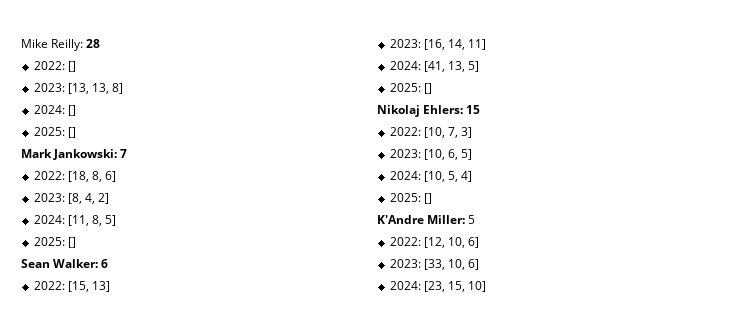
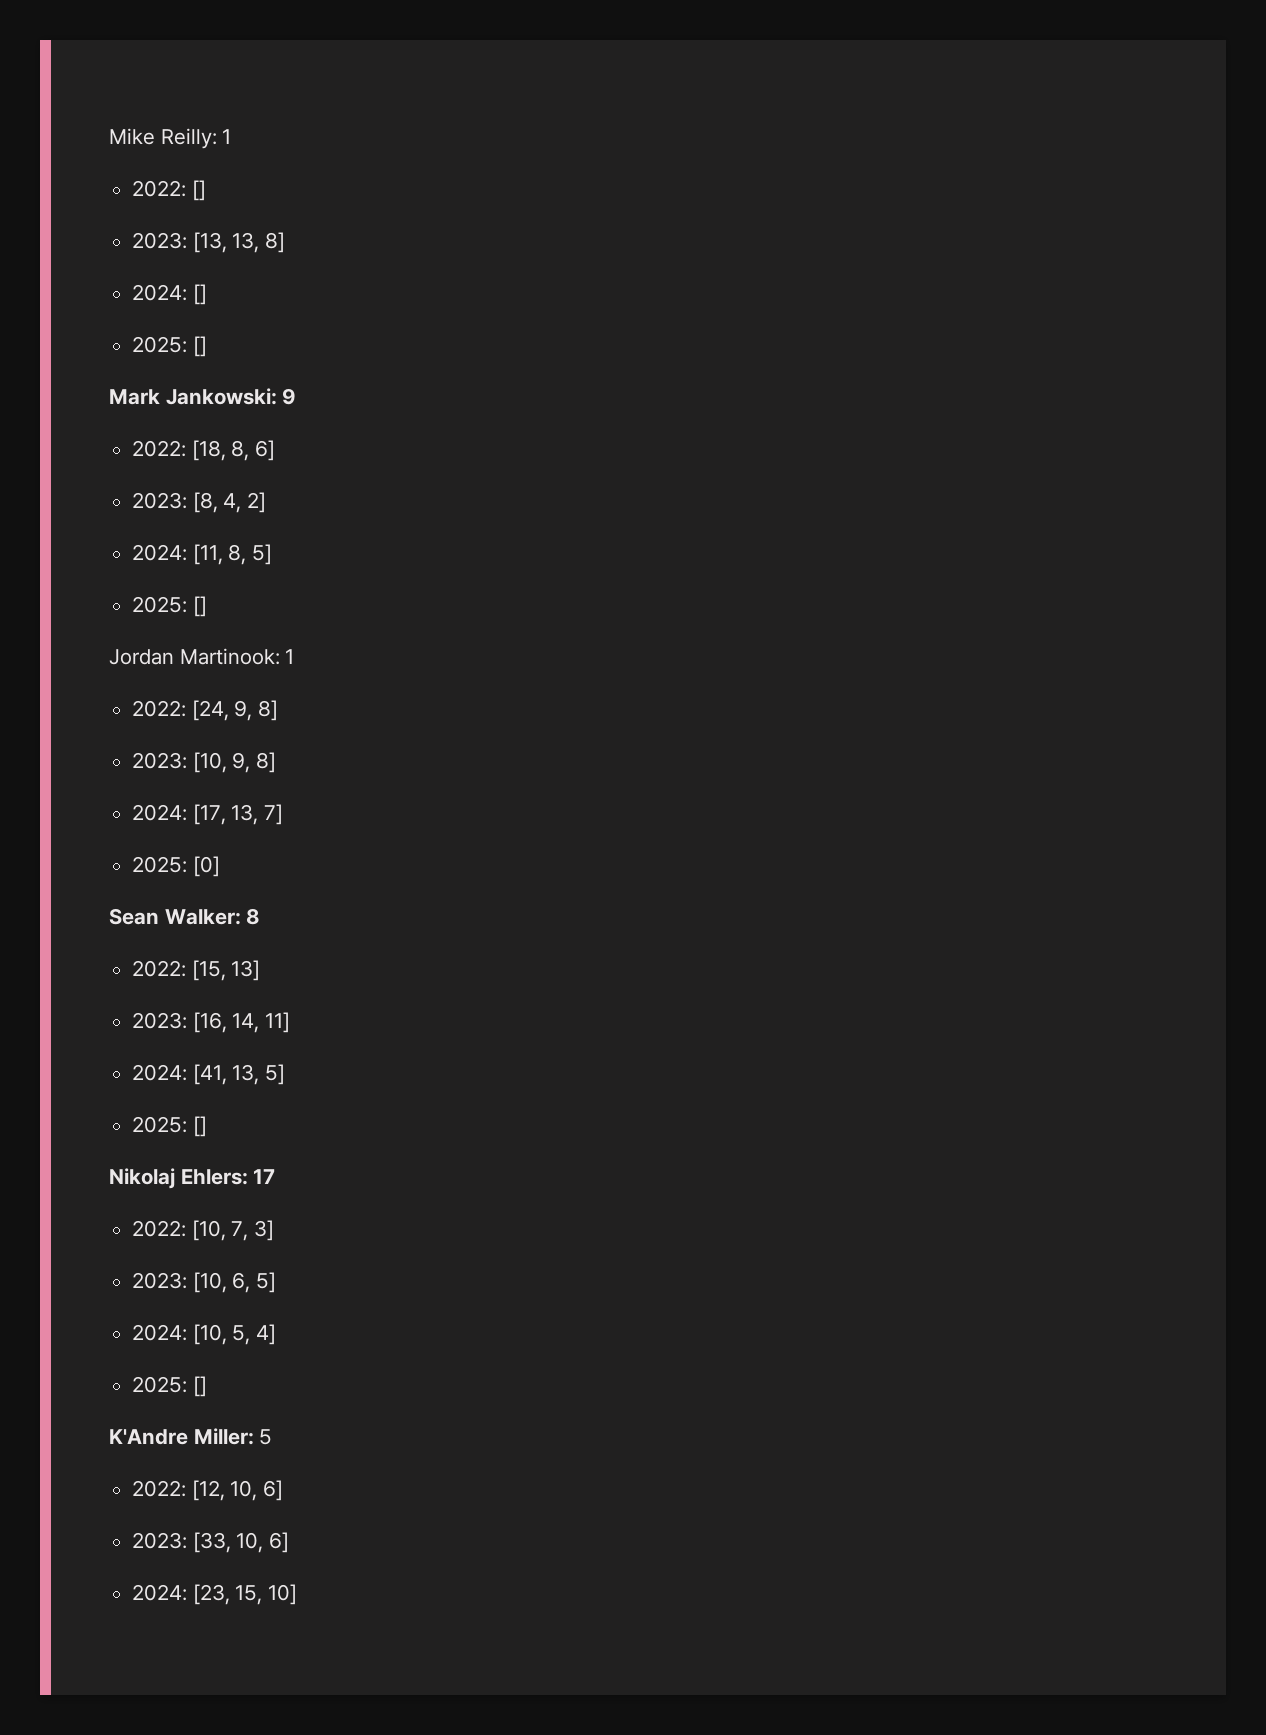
- Mike Reilly: 28
+ Mike Reilly: 1
- Mark Jankowski: 7
+ Mark Jankowski: 9
+ Jordan Martinook: 1
+ 2022: [24, 9, 8]
+ 2023: [10, 9, 8]
+ 2024: [17, 13, 7]
+ 2025: [0]
- Sean Walker: 6
+ Sean Walker: 8
- Nikolaj Ehlers: 15
+ Nikolaj Ehlers: 17

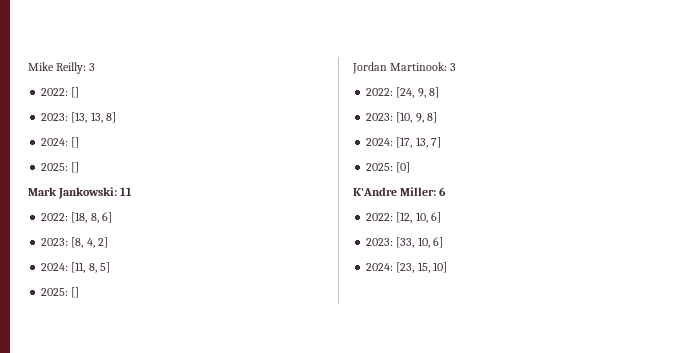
- Mike Reilly: 1
+ Mike Reilly: 3
- Mark Jankowski: 9
+ Mark Jankowski: 11
- Jordan Martinook: 1
+ Jordan Martinook: 3
- Sean Walker: 8
- 2022: [15, 13]
- 2023: [16, 14, 11]
- 2024: [41, 13, 5]
- 2025: []
- Nikolaj Ehlers: 17
- 2022: [10, 7, 3]
- 2023: [10, 6, 5]
- 2024: [10, 5, 4]
- 2025: []
- K'Andre Miller: 5
+ K'Andre Miller: 6

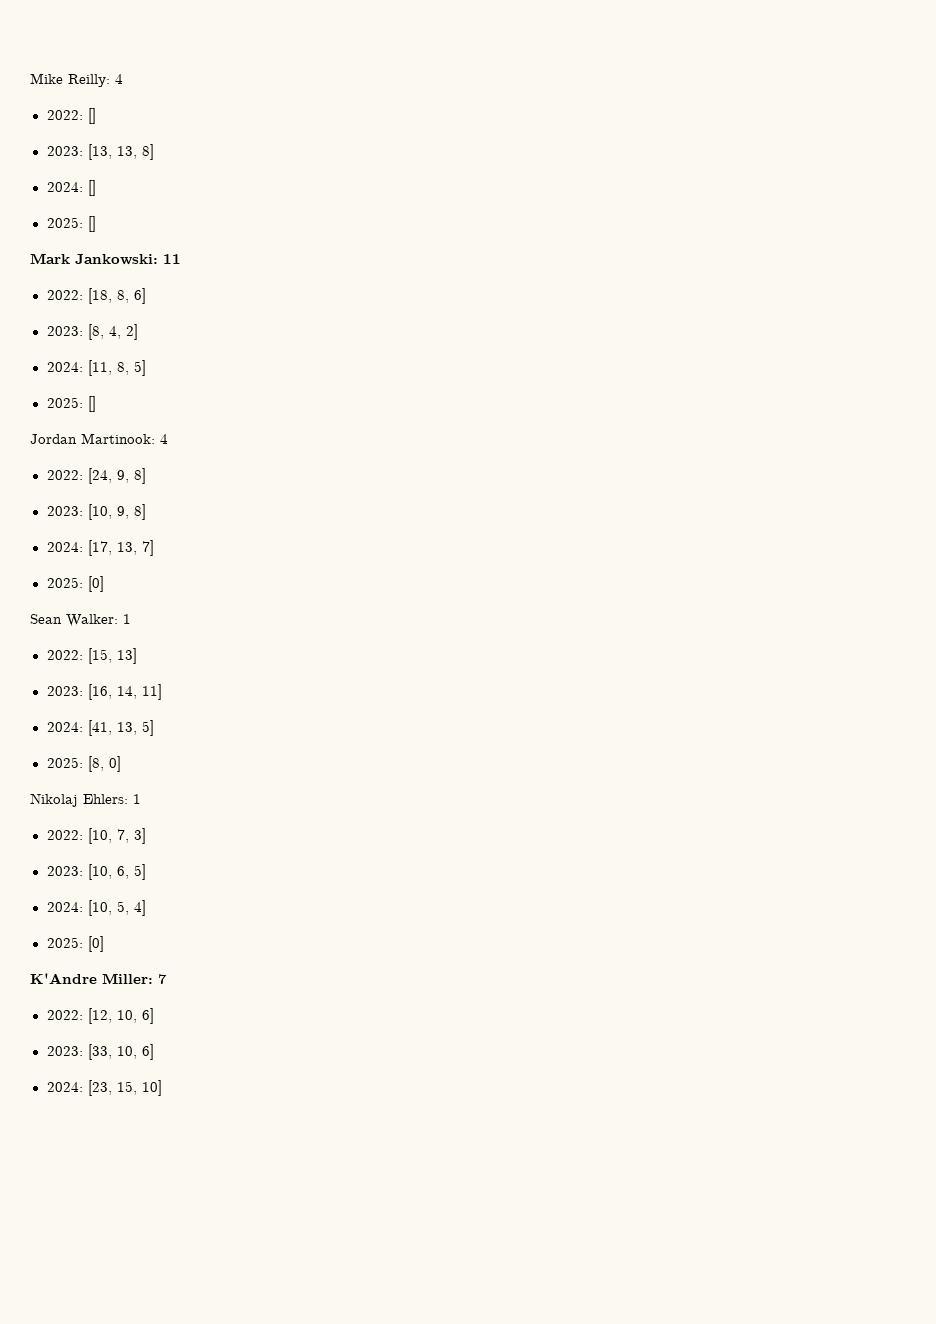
- Mike Reilly: 3
+ Mike Reilly: 4
- Jordan Martinook: 3
+ Jordan Martinook: 4
+ Sean Walker: 1
+ 2022: [15, 13]
+ 2023: [16, 14, 11]
+ 2024: [41, 13, 5]
+ 2025: [8, 0]
+ Nikolaj Ehlers: 1
+ 2022: [10, 7, 3]
+ 2023: [10, 6, 5]
+ 2024: [10, 5, 4]
+ 2025: [0]
- K'Andre Miller: 6
+ K'Andre Miller: 7

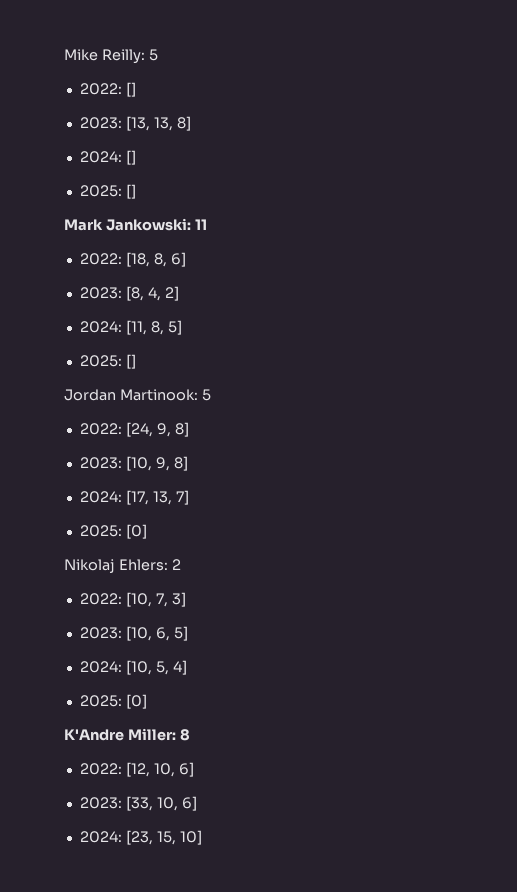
- Mike Reilly: 4
+ Mike Reilly: 5
- Jordan Martinook: 4
+ Jordan Martinook: 5
- Sean Walker: 1
- 2022: [15, 13]
- 2023: [16, 14, 11]
- 2024: [41, 13, 5]
- 2025: [8, 0]
- Nikolaj Ehlers: 1
+ Nikolaj Ehlers: 2
- K'Andre Miller: 7
+ K'Andre Miller: 8

